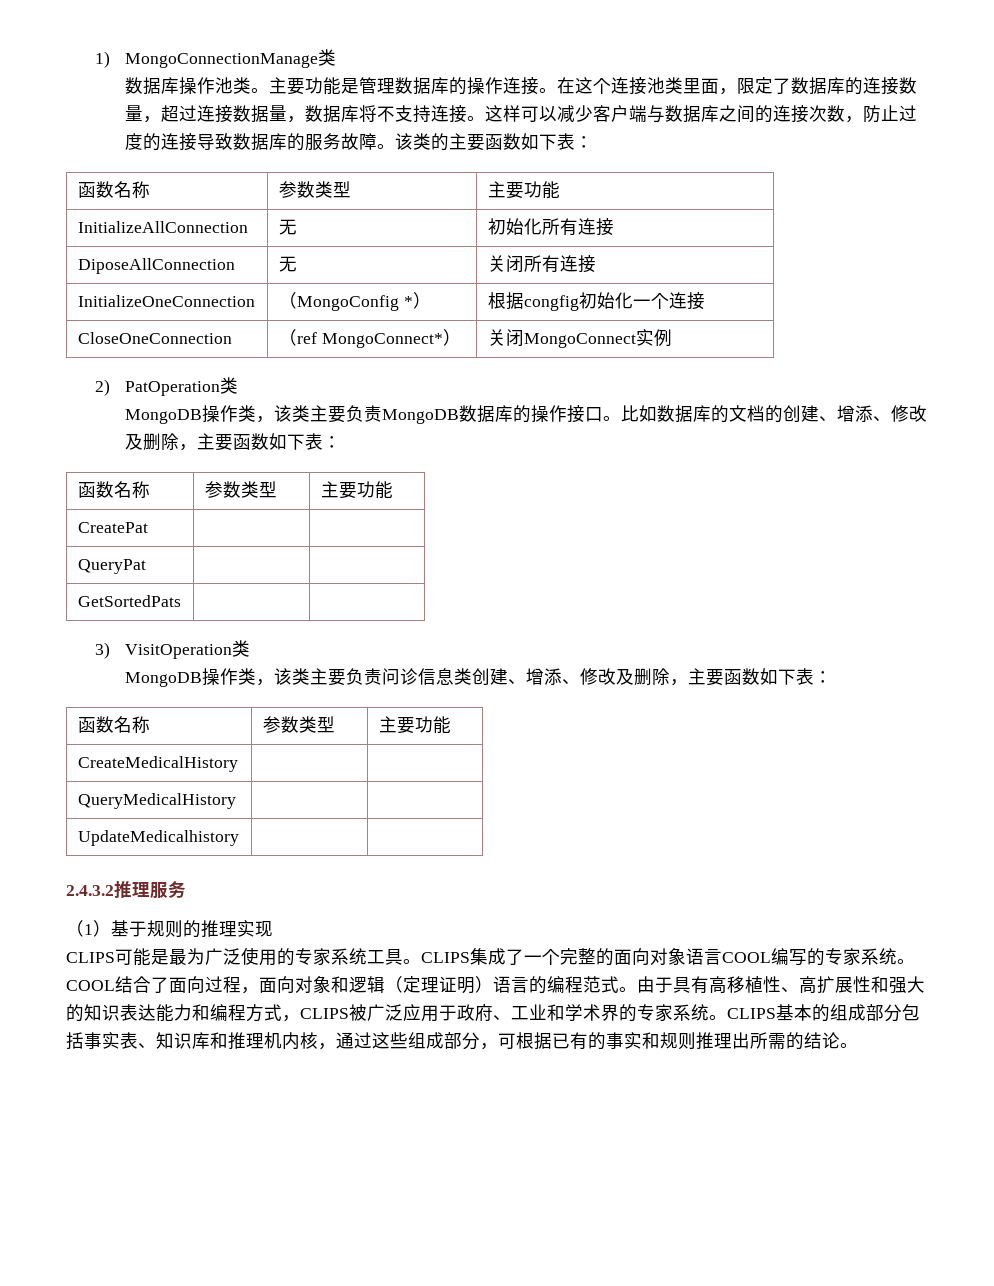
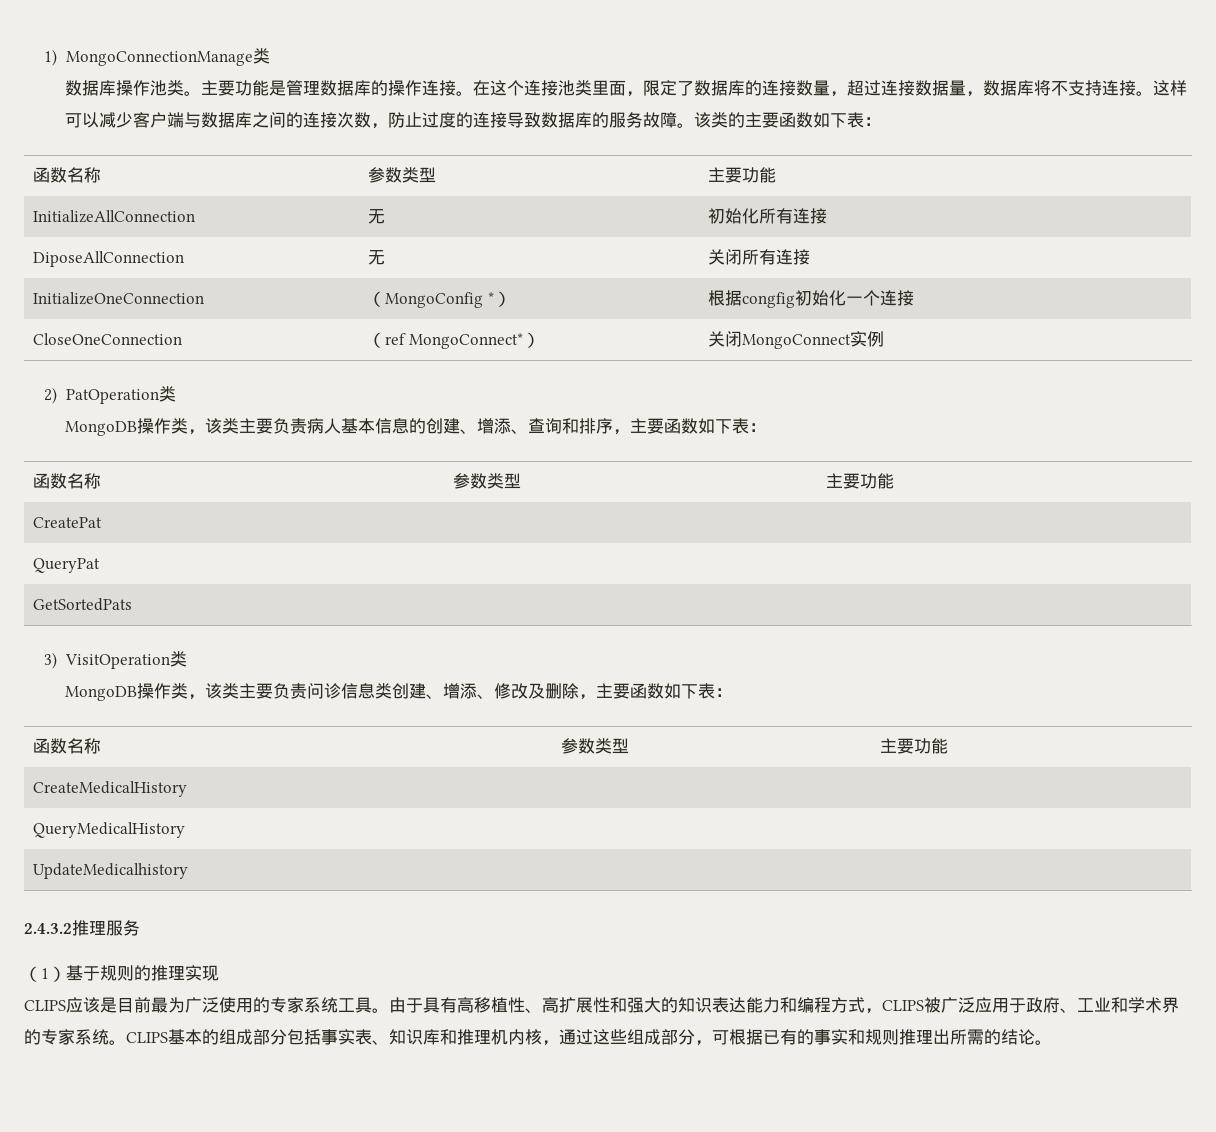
- MongoDB操作类，该类主要负责MongoDB数据库的操作接口。比如数据库的文档的创建、增添、修改及删除，主要函数如下表：
+ MongoDB操作类，该类主要负责病人基本信息的创建、增添、查询和排序，主要函数如下表：
- CLIPS可能是最为广泛使用的专家系统工具。
+ CLIPS应该是目前最为广泛使用的专家系统工具。
- CLIPS集成了一个完整的面向对象语言COOL编写的专家系统。COOL结合了面向过程，面向对象和逻辑（定理证明）语言的编程范式。

